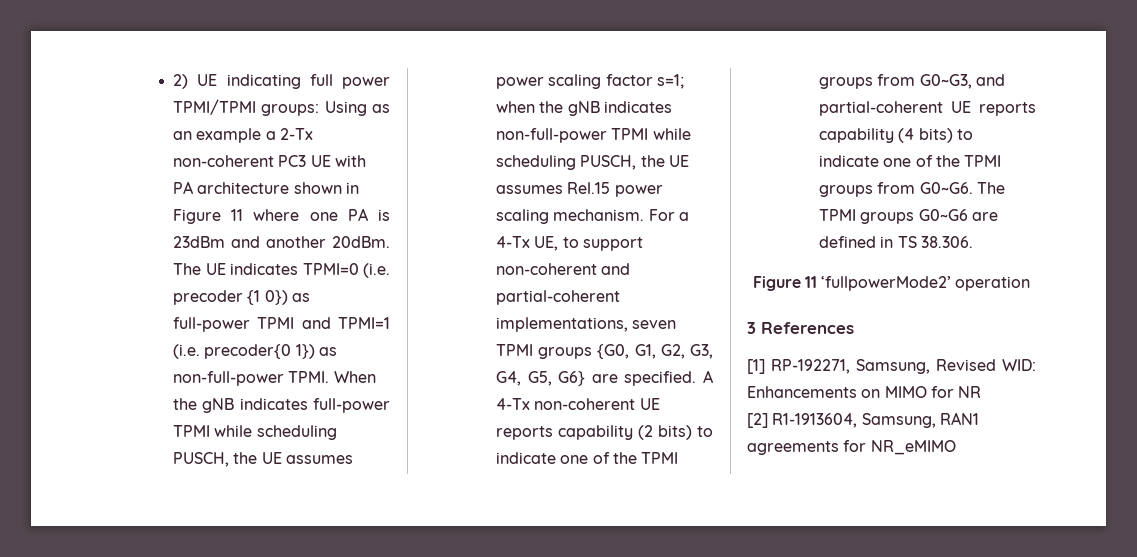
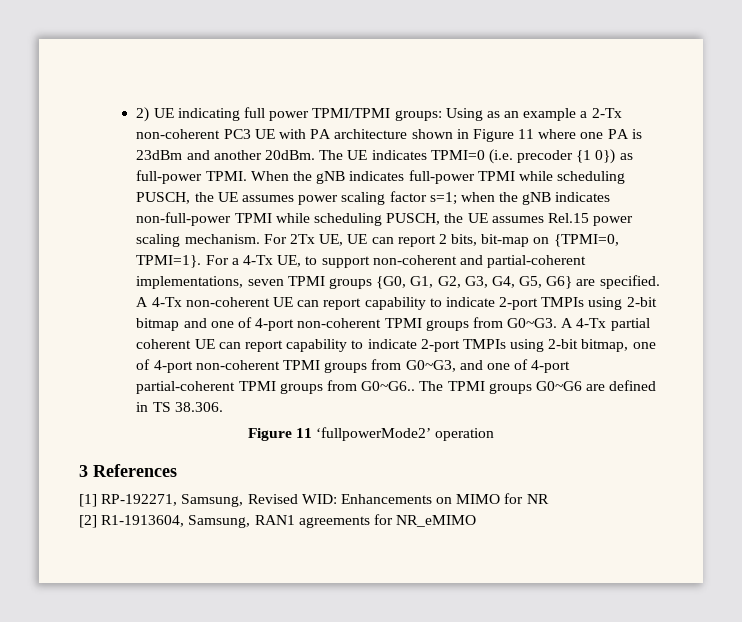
- The UE indicates TPMI=0 (i.e. precoder {1 0}) as full-power TPMI and TPMI=1 (i.e. precoder{0 1}) as non-full-power TPMI.
+ The UE indicates TPMI=0 (i.e. precoder {1 0}) as full-power TPMI.
- For a 4-Tx UE, to support non-coherent and partial-coherent implementations, seven TPMI groups {G0, G1, G2, G3, G4, G5, G6} are specified.
+ For 2Tx UE, UE can report 2 bits, bit-map on {TPMI=0, TPMI=1}. For a 4-Tx UE, to support non-coherent and partial-coherent implementations, seven TPMI groups {G0, G1, G2, G3, G4, G5, G6} are specified.
- A 4-Tx non-coherent UE reports capability (2 bits) to indicate one of the TPMI groups from G0~G3, and partial-coherent UE reports capability (4 bits) to indicate one of the TPMI groups from G0~G6.
+ A 4-Tx non-coherent UE can report capability to indicate 2-port TMPIs using 2-bit bitmap and one of 4-port non-coherent TPMI groups from G0~G3. A 4-Tx partial coherent UE can report capability to indicate 2-port TMPIs using 2-bit bitmap, one of 4-port non-coherent TPMI groups from G0~G3, and one of 4-port partial-coherent TPMI groups from G0~G6..

